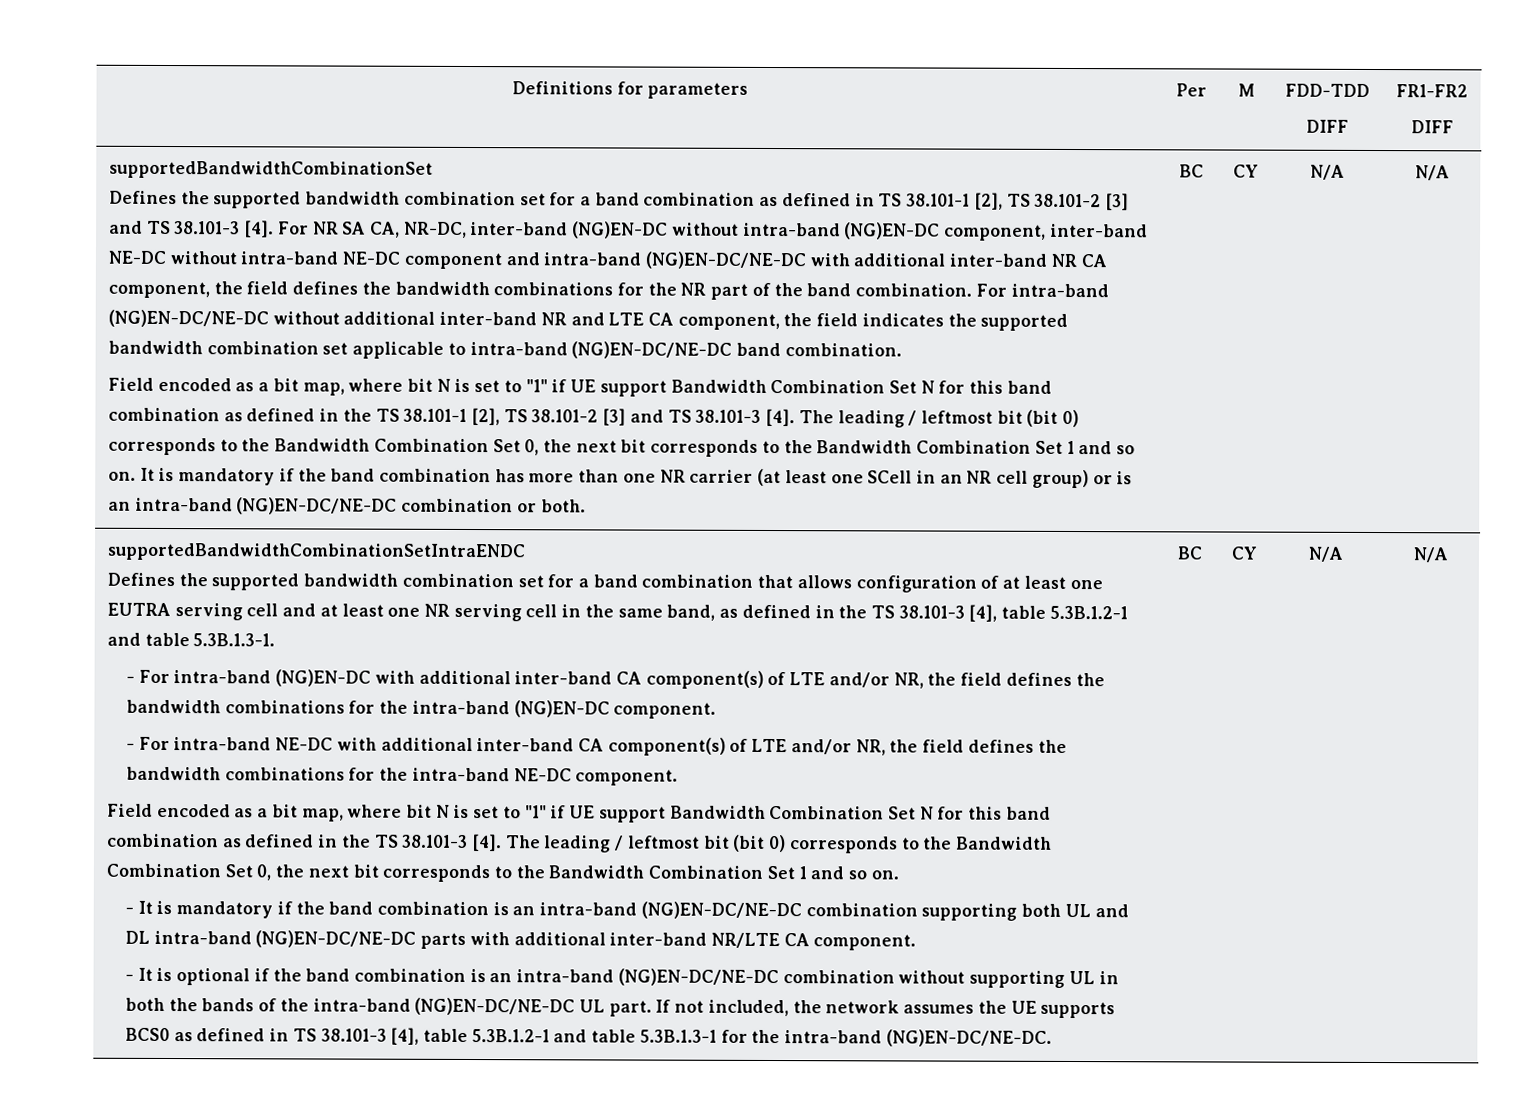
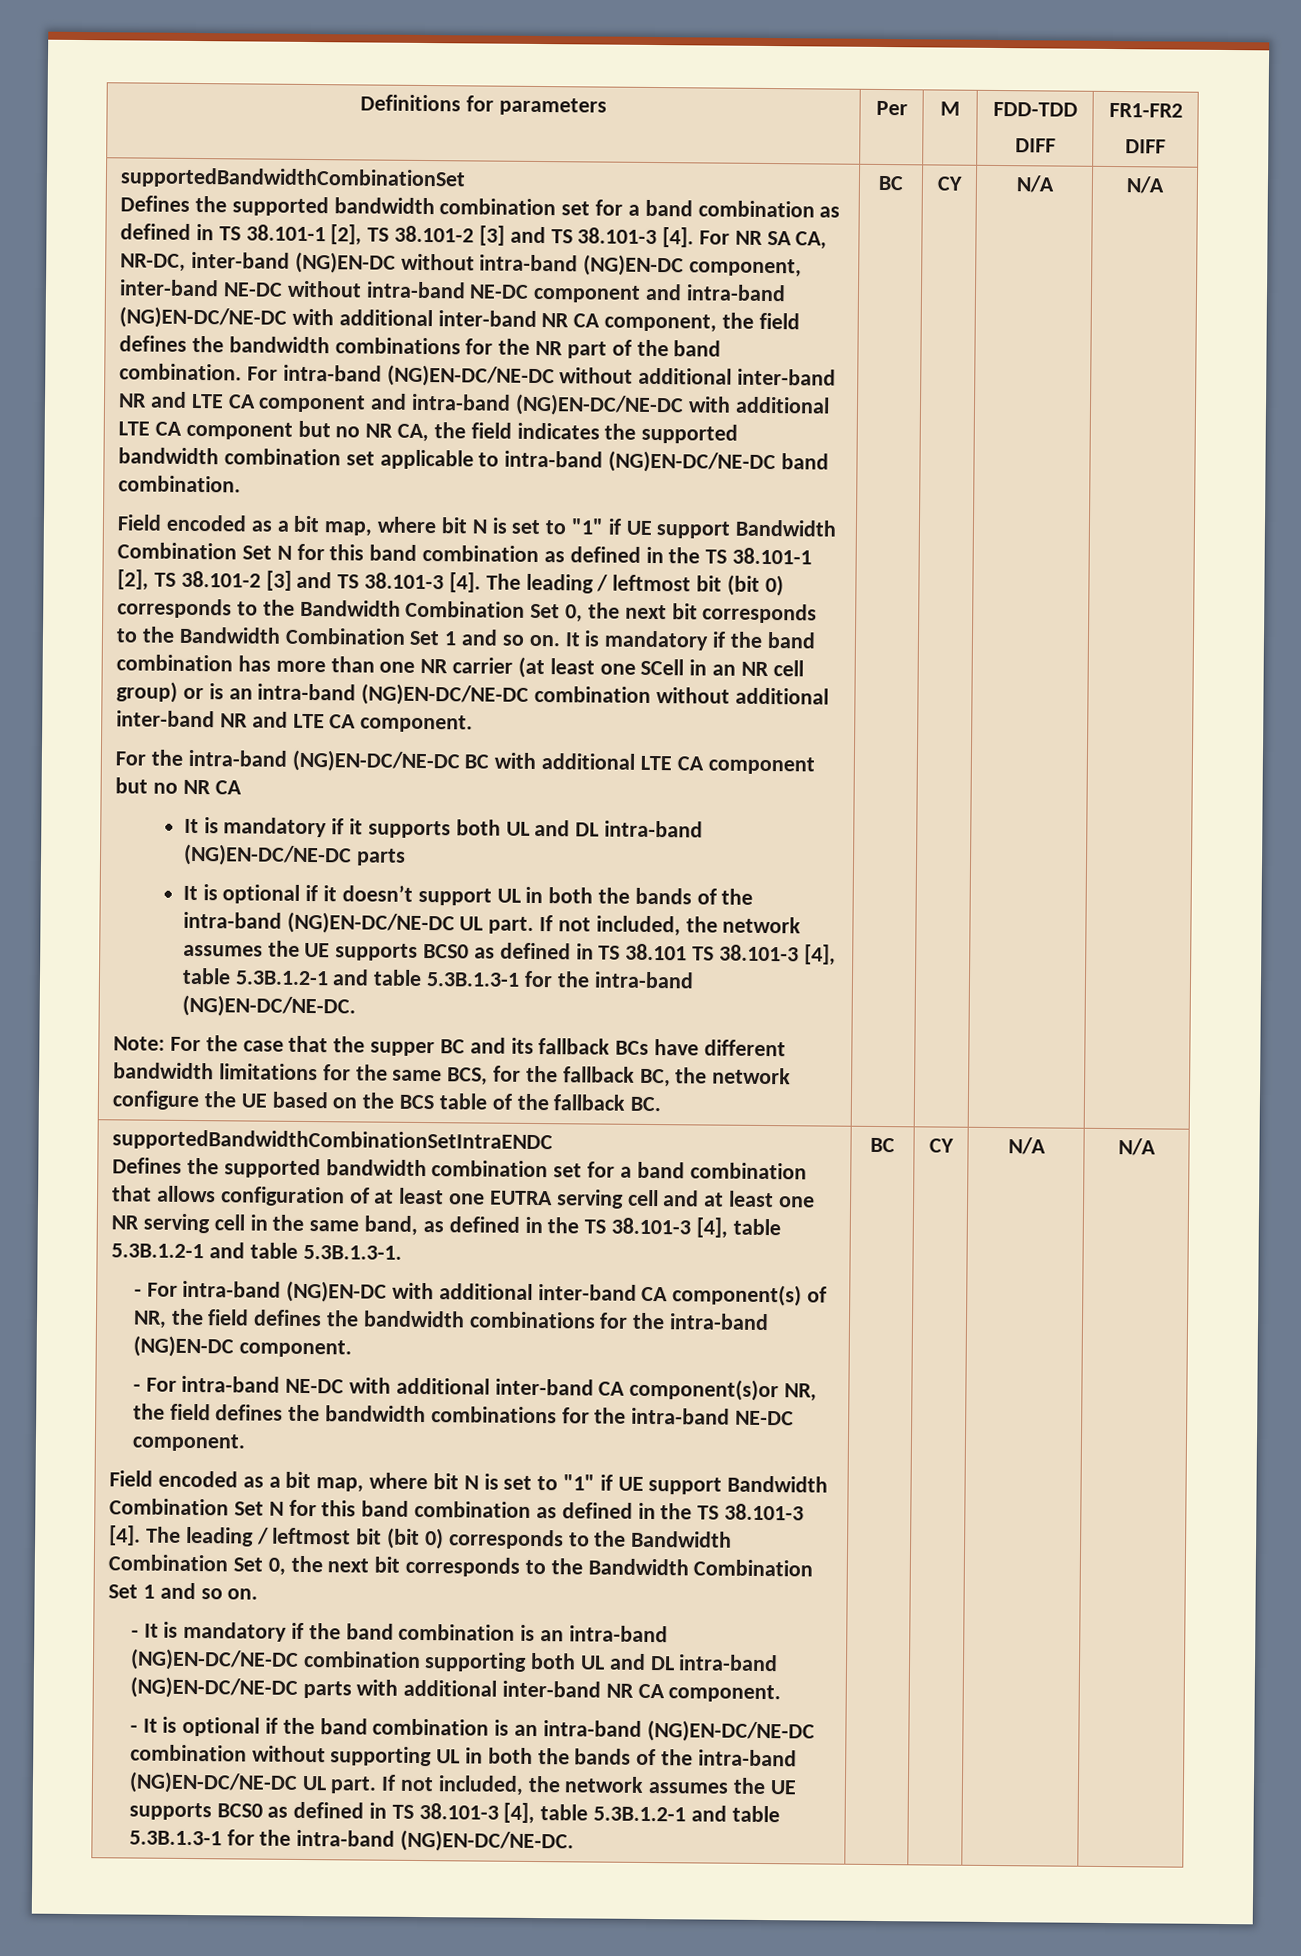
- For intra-band (NG)EN-DC/NE-DC without additional inter-band NR and LTE CA component, the field indicates the supported bandwidth combination set applicable to intra-band (NG)EN-DC/NE-DC band combination.
+ For intra-band (NG)EN-DC/NE-DC without additional inter-band NR and LTE CA component and intra-band (NG)EN-DC/NE-DC with additional LTE CA component but no NR CA, the field indicates the supported bandwidth combination set applicable to intra-band (NG)EN-DC/NE-DC band combination.
- It is mandatory if the band combination has more than one NR carrier (at least one SCell in an NR cell group) or is an intra-band (NG)EN-DC/NE-DC combination or both.
+ It is mandatory if the band combination has more than one NR carrier (at least one SCell in an NR cell group) or is an intra-band (NG)EN-DC/NE-DC combination without additional inter-band NR and LTE CA component.
+ For the intra-band (NG)EN-DC/NE-DC BC with additional LTE CA component but no NR CA
+ It is mandatory if it supports both UL and DL intra-band (NG)EN-DC/NE-DC parts
+ It is optional if it doesn’t support UL in both the bands of the intra-band (NG)EN-DC/NE-DC UL part. If not included, the network assumes the UE supports BCS0 as defined in TS 38.101 TS 38.101-3 [4], table 5.3B.1.2-1 and table 5.3B.1.3-1 for the intra-band (NG)EN-DC/NE-DC.
+ Note: For the case that the supper BC and its fallback BCs have different bandwidth limitations for the same BCS, for the fallback BC, the network configure the UE based on the BCS table of the fallback BC.
- - For intra-band (NG)EN-DC with additional inter-band CA component(s) of LTE and/or NR, the field defines the bandwidth combinations for the intra-band (NG)EN-DC component.
+ - For intra-band (NG)EN-DC with additional inter-band CA component(s) of NR, the field defines the bandwidth combinations for the intra-band (NG)EN-DC component.
- - For intra-band NE-DC with additional inter-band CA component(s) of LTE and/or NR, the field defines the bandwidth combinations for the intra-band NE-DC component.
+ - For intra-band NE-DC with additional inter-band CA component(s)or NR, the field defines the bandwidth combinations for the intra-band NE-DC component.
- - It is mandatory if the band combination is an intra-band (NG)EN-DC/NE-DC combination supporting both UL and DL intra-band (NG)EN-DC/NE-DC parts with additional inter-band NR/LTE CA component.
+ - It is mandatory if the band combination is an intra-band (NG)EN-DC/NE-DC combination supporting both UL and DL intra-band (NG)EN-DC/NE-DC parts with additional inter-band NR CA component.

